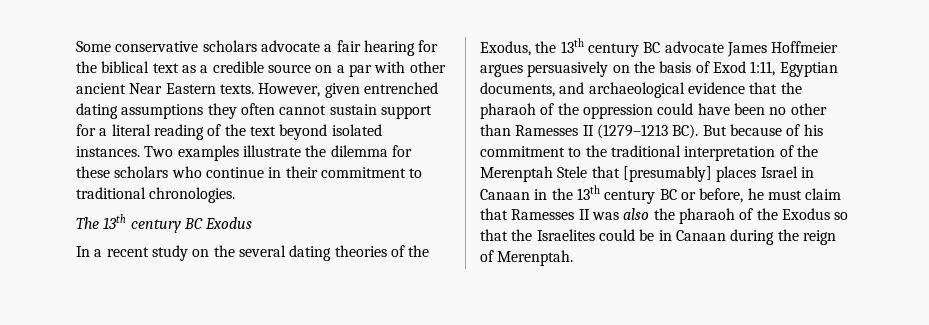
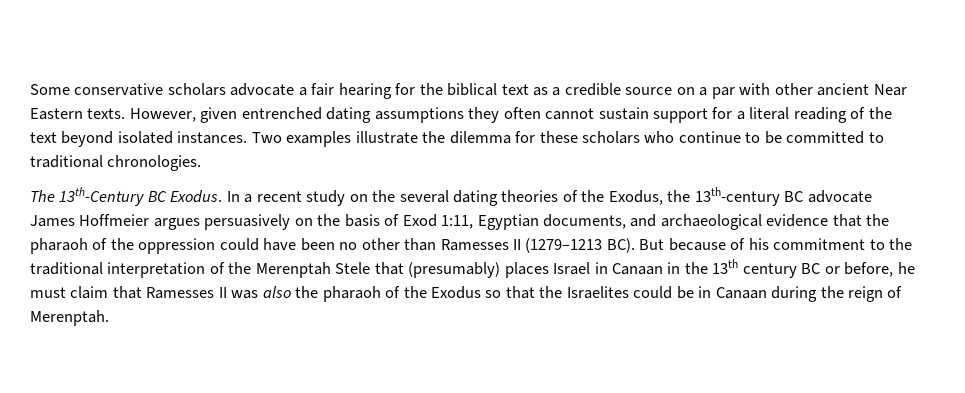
- Two examples illustrate the dilemma for these scholars who continue in their commitment to traditional chronologies.
+ Two examples illustrate the dilemma for these scholars who continue to be committed to traditional chronologies.
- The 13th century BC Exodus
- In a recent study on the several dating theories of the Exodus, the 13th century BC advocate James Hoffmeier argues persuasively on the basis of Exod 1:11, Egyptian documents, and archaeological evidence that the pharaoh of the oppression could have been no other than Ramesses II (1279–1213 BC). But because of his commitment to the traditional interpretation of the Merenptah Stele that [presumably] places Israel in Canaan in the 13th century BC or before, he must claim that Ramesses II was also the pharaoh of the Exodus so that the Israelites could be in Canaan during the reign of Merenptah.
+ The 13th-Century BC Exodus. In a recent study on the several dating theories of the Exodus, the 13th-century BC advocate James Hoffmeier argues persuasively on the basis of Exod 1:11, Egyptian documents, and archaeological evidence that the pharaoh of the oppression could have been no other than Ramesses II (1279–1213 BC). But because of his commitment to the traditional interpretation of the Merenptah Stele that (presumably) places Israel in Canaan in the 13th century BC or before, he must claim that Ramesses II was also the pharaoh of the Exodus so that the Israelites could be in Canaan during the reign of Merenptah.

